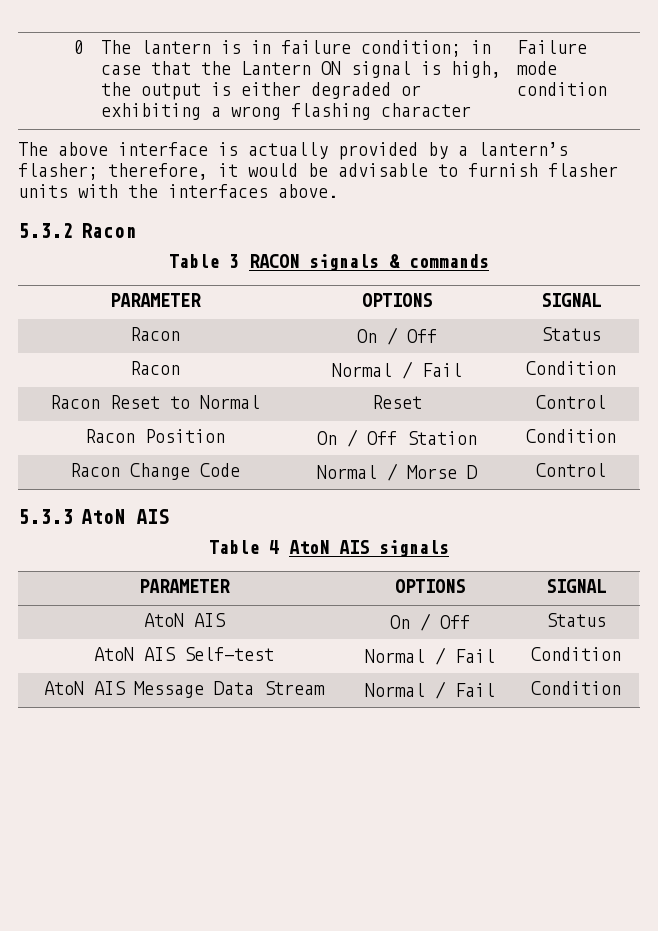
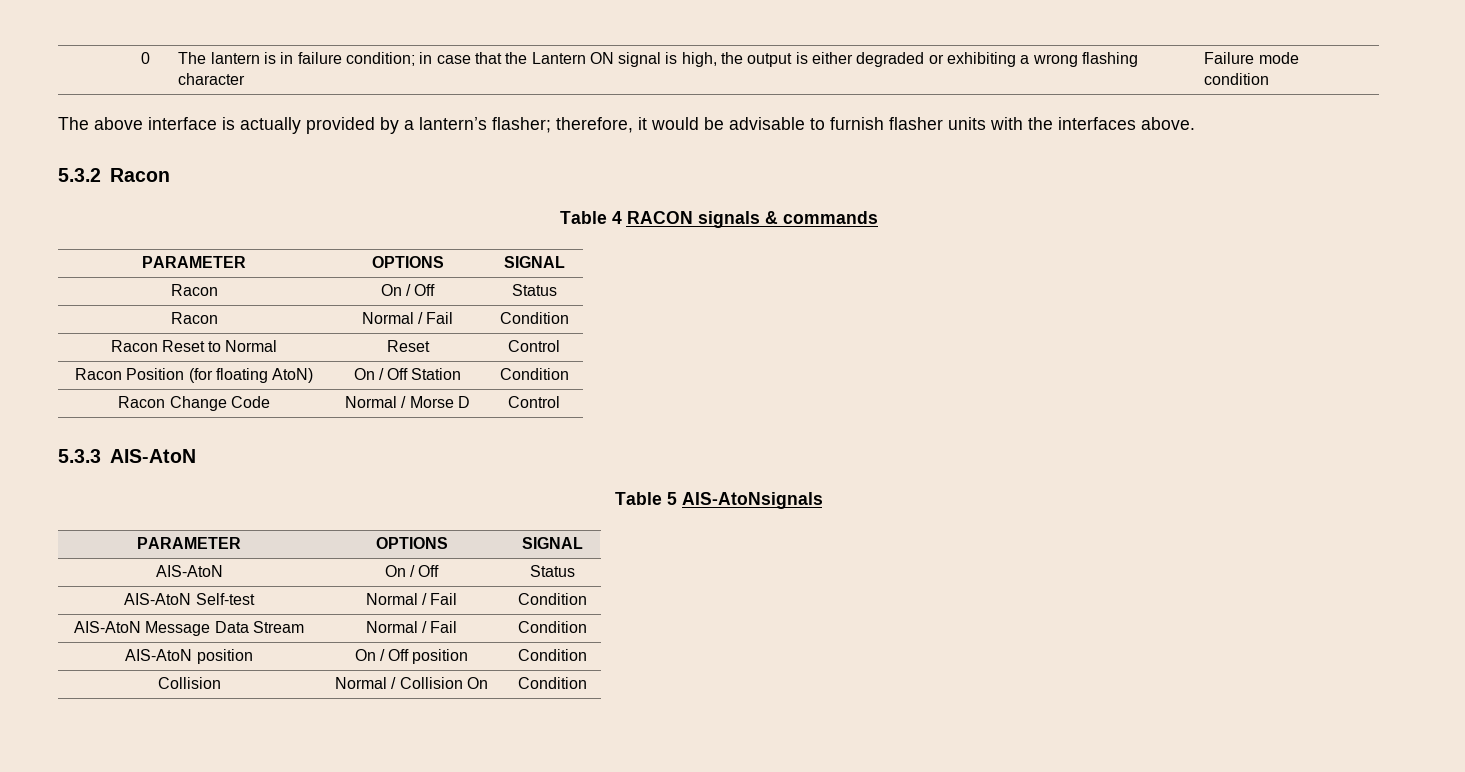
- Table 3 RACON signals & commands
+ Table 4 RACON signals & commands
- Racon Position | On / Off Station | Condition
+ Racon Position (for floating AtoN) | On / Off Station | Condition
- 5.3.3 AtoN AIS
- Table 4 AtoN AIS signals
+ 5.3.3 AIS-AtoN
+ Table 5 AIS-AtoNsignals
  PARAMETER | OPTIONS | SIGNAL
- AtoN AIS | On / Off | Status
- AtoN AIS Self-test | Normal / Fail | Condition
+ AIS-AtoN | On / Off | Status
+ AIS-AtoN Self-test | Normal / Fail | Condition
- AtoN AIS Message Data Stream | Normal / Fail | Condition
+ AIS-AtoN Message Data Stream | Normal / Fail | Condition
+ AIS-AtoN position | On / Off position | Condition
+ Collision | Normal / Collision On | Condition

